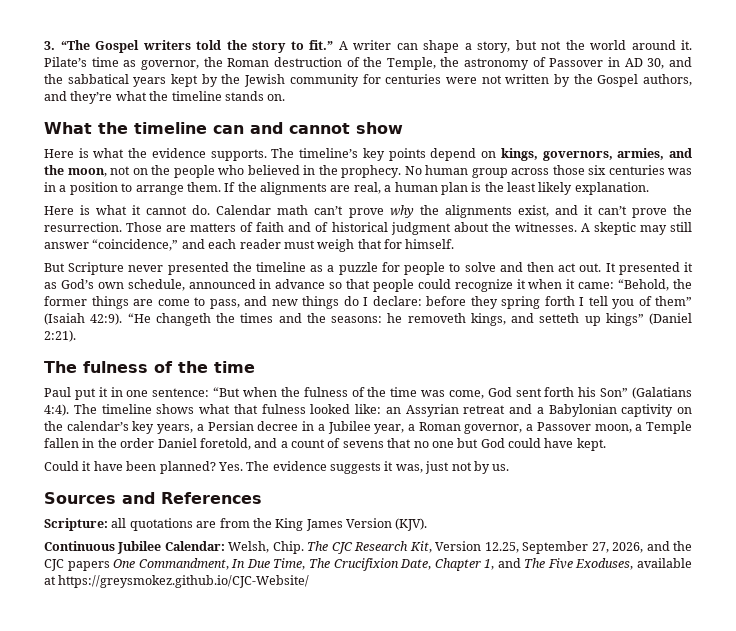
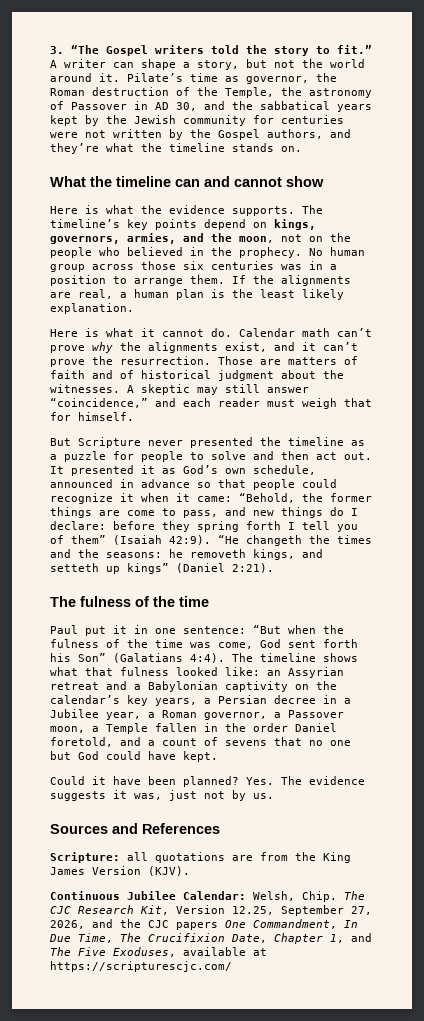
- The CJC Research Kit, Version 12.25, September 27, 2026, and the CJC papers One Commandment, In Due Time, The Crucifixion Date, Chapter 1, and The Five Exoduses, available at https://greysmokez.github.io/CJC-Website/
+ The CJC Research Kit, Version 12.25, September 27, 2026, and the CJC papers One Commandment, In Due Time, The Crucifixion Date, Chapter 1, and The Five Exoduses, available at https://scripturescjc.com/

